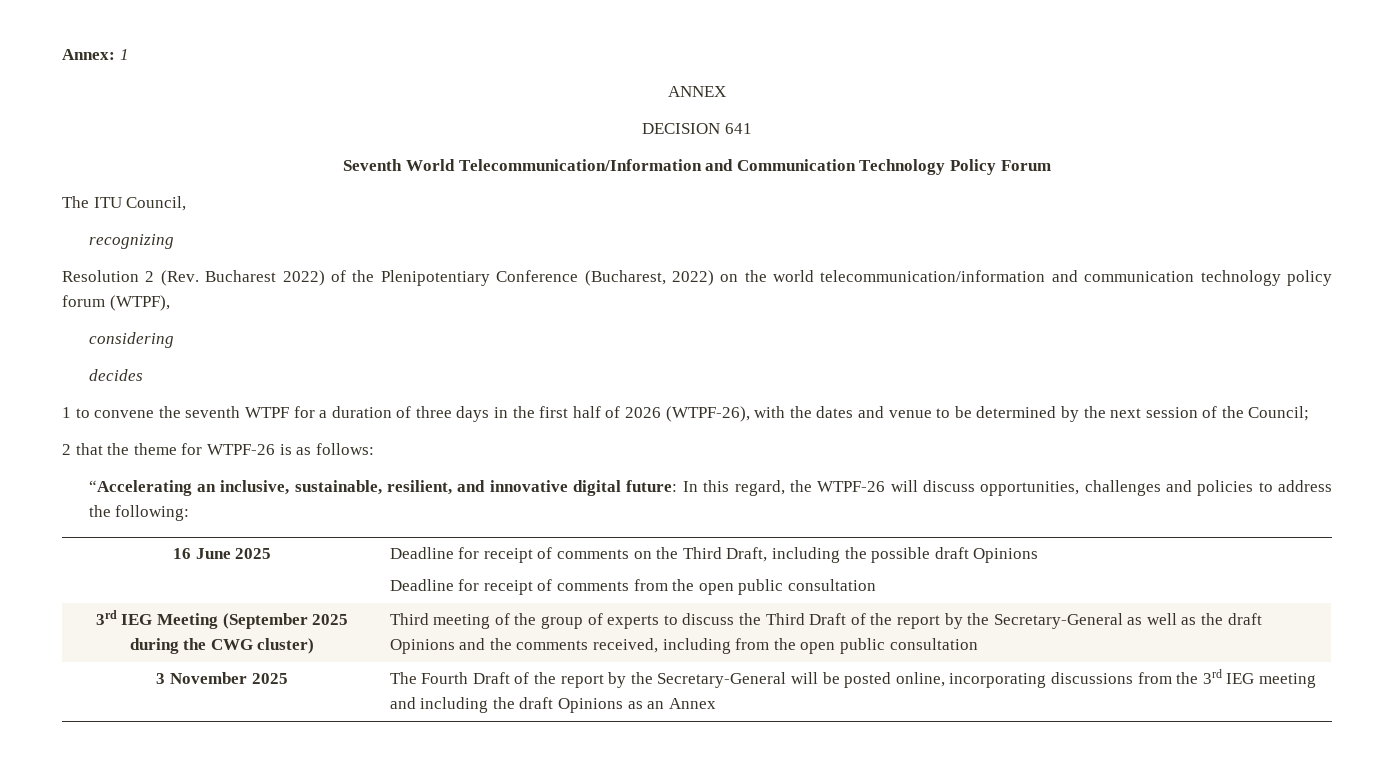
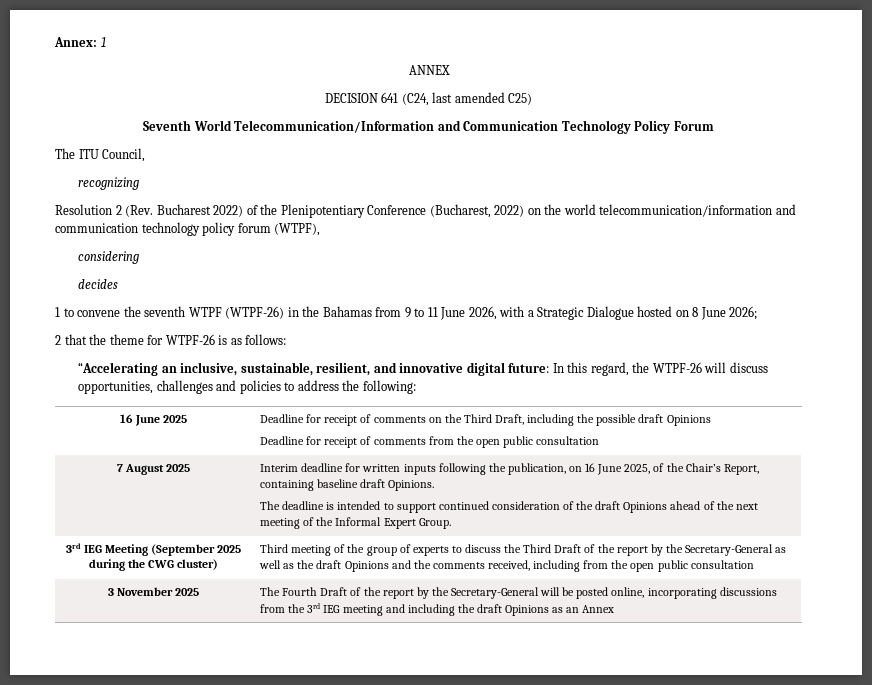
- DECISION 641
+ DECISION 641 (C24, last amended C25)
- 1 to convene the seventh WTPF for a duration of three days in the first half of 2026 (WTPF-26), with the dates and venue to be determined by the next session of the Council;
+ 1 to convene the seventh WTPF (WTPF-26) in the Bahamas from 9 to 11 June 2026, with a Strategic Dialogue hosted on 8 June 2026;
+ 7 August 2025 | Interim deadline for written inputs following the publication, on 16 June 2025, of the Chair’s Report, containing baseline draft Opinions.
+ The deadline is intended to support continued consideration of the draft Opinions ahead of the next meeting of the Informal Expert Group.

